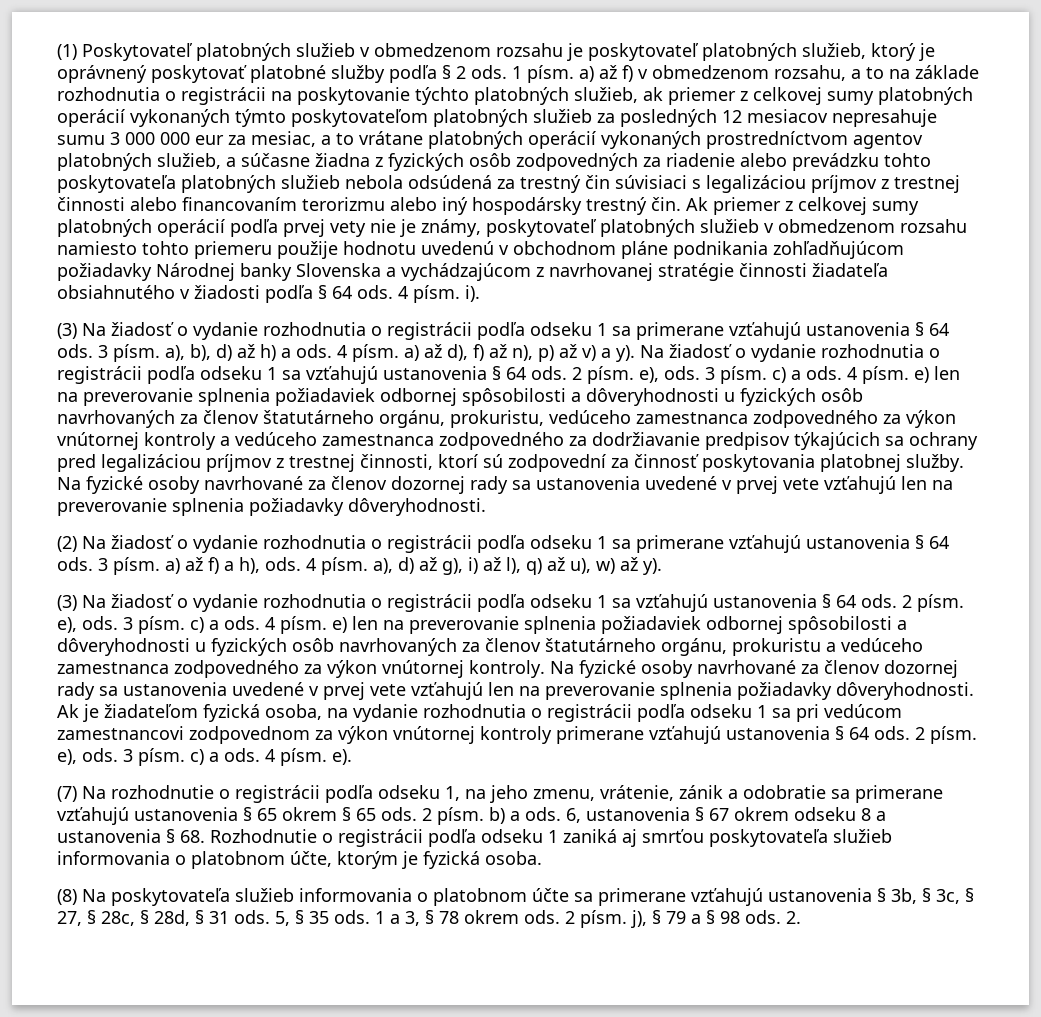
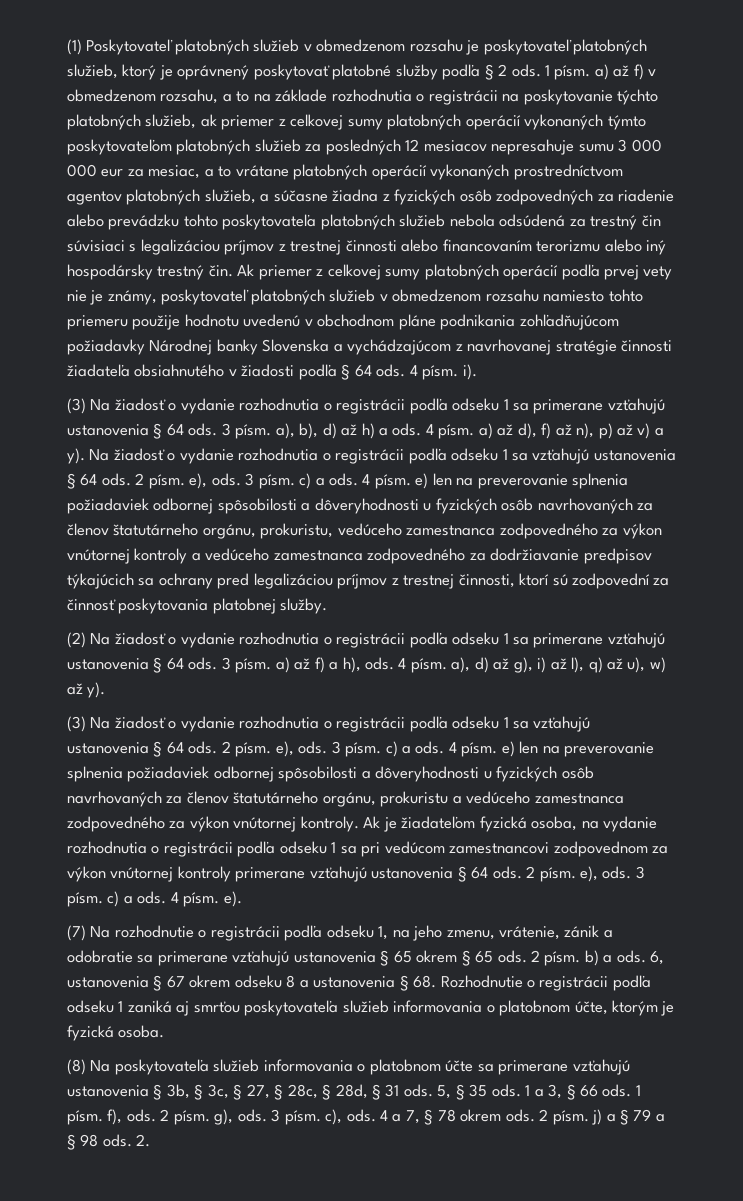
- 4 písm. e) len na preverovanie splnenia požiadaviek odbornej spôsobilosti a dôveryhodnosti u fyzických osôb navrhovaných za členov štatutárneho orgánu, prokuristu, vedúceho zamestnanca zodpovedného za výkon vnútornej kontroly a vedúceho zamestnanca zodpovedného za dodržiavanie predpisov týkajúcich sa ochrany pred legalizáciou príjmov z trestnej činnosti, ktorí sú zodpovední za činnosť poskytovania platobnej služby. Na fyzické osoby navrhované za členov dozornej rady sa ustanovenia uvedené v prvej vete vzťahujú len na preverovanie splnenia požiadavky dôveryhodnosti.
+ 4 písm. e) len na preverovanie splnenia požiadaviek odbornej spôsobilosti a dôveryhodnosti u fyzických osôb navrhovaných za členov štatutárneho orgánu, prokuristu, vedúceho zamestnanca zodpovedného za výkon vnútornej kontroly a vedúceho zamestnanca zodpovedného za dodržiavanie predpisov týkajúcich sa ochrany pred legalizáciou príjmov z trestnej činnosti, ktorí sú zodpovední za činnosť poskytovania platobnej služby.
- 4 písm. e) len na preverovanie splnenia požiadaviek odbornej spôsobilosti a dôveryhodnosti u fyzických osôb navrhovaných za členov štatutárneho orgánu, prokuristu a vedúceho zamestnanca zodpovedného za výkon vnútornej kontroly. Na fyzické osoby navrhované za členov dozornej rady sa ustanovenia uvedené v prvej vete vzťahujú len na preverovanie splnenia požiadavky dôveryhodnosti.
+ 4 písm. e) len na preverovanie splnenia požiadaviek odbornej spôsobilosti a dôveryhodnosti u fyzických osôb navrhovaných za členov štatutárneho orgánu, prokuristu a vedúceho zamestnanca zodpovedného za výkon vnútornej kontroly.
- 1 a 3, § 78 okrem ods.
+ 1 a 3, § 66 ods. 1 písm. f), ods. 2 písm. g), ods. 3 písm. c), ods. 4 a 7, § 78 okrem ods.
- 2 písm. j), § 79 a § 98 ods.
+ 2 písm. j) a § 79 a § 98 ods.

